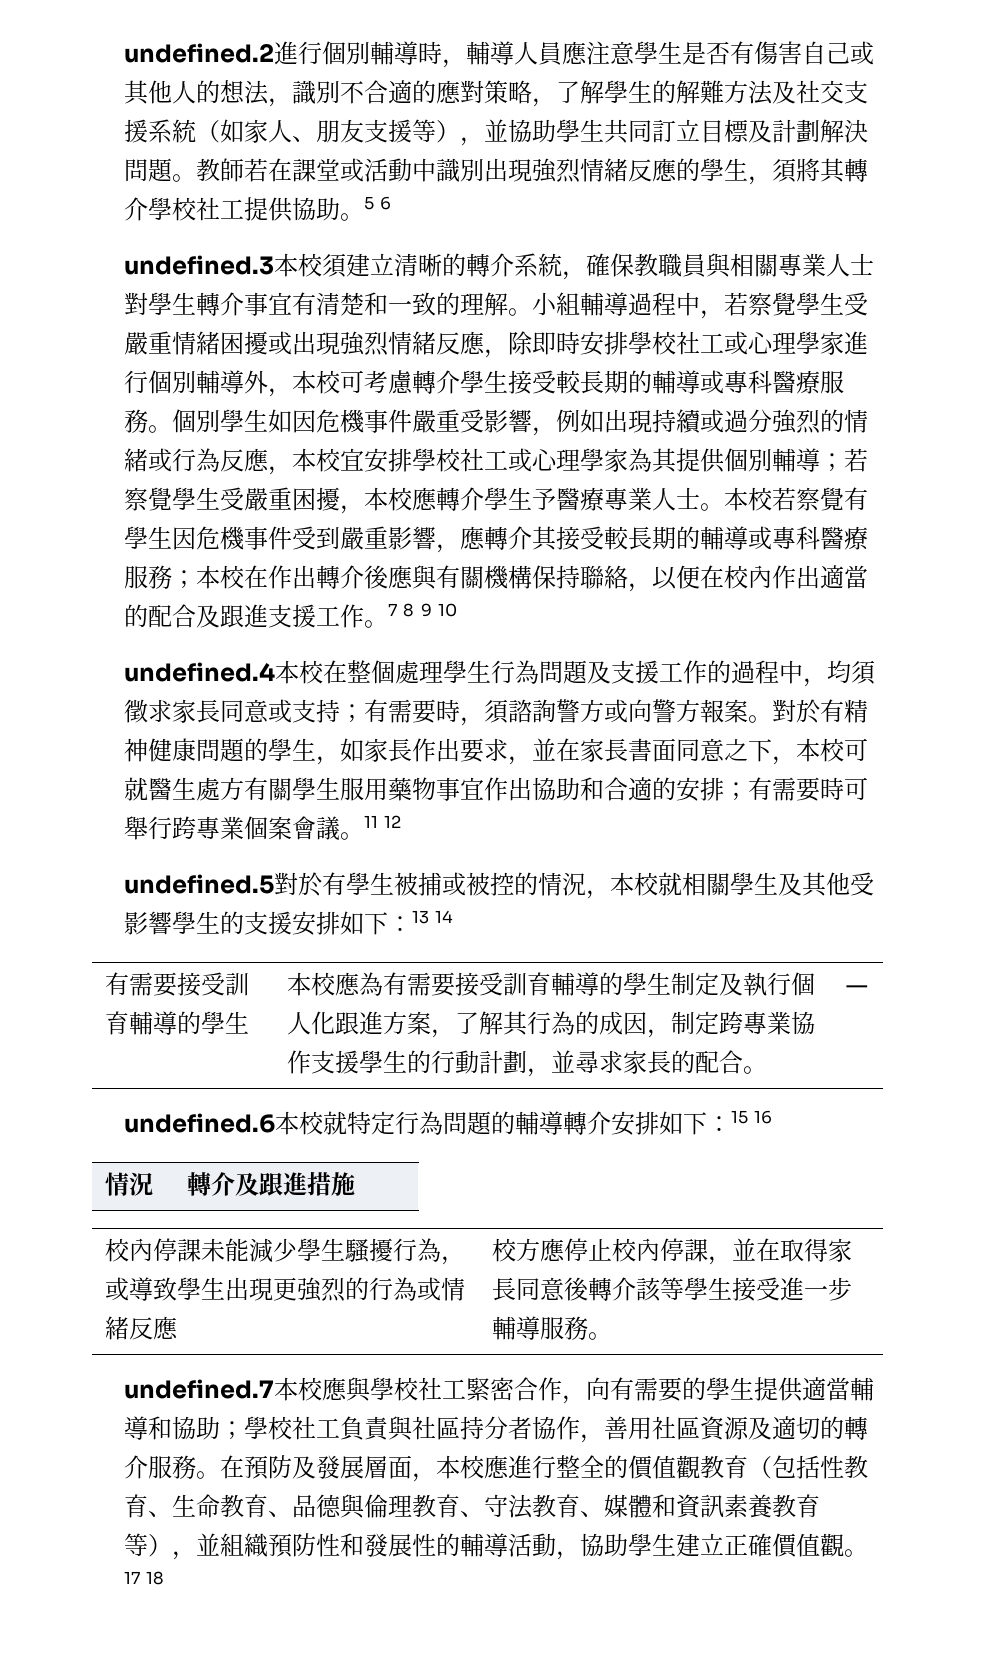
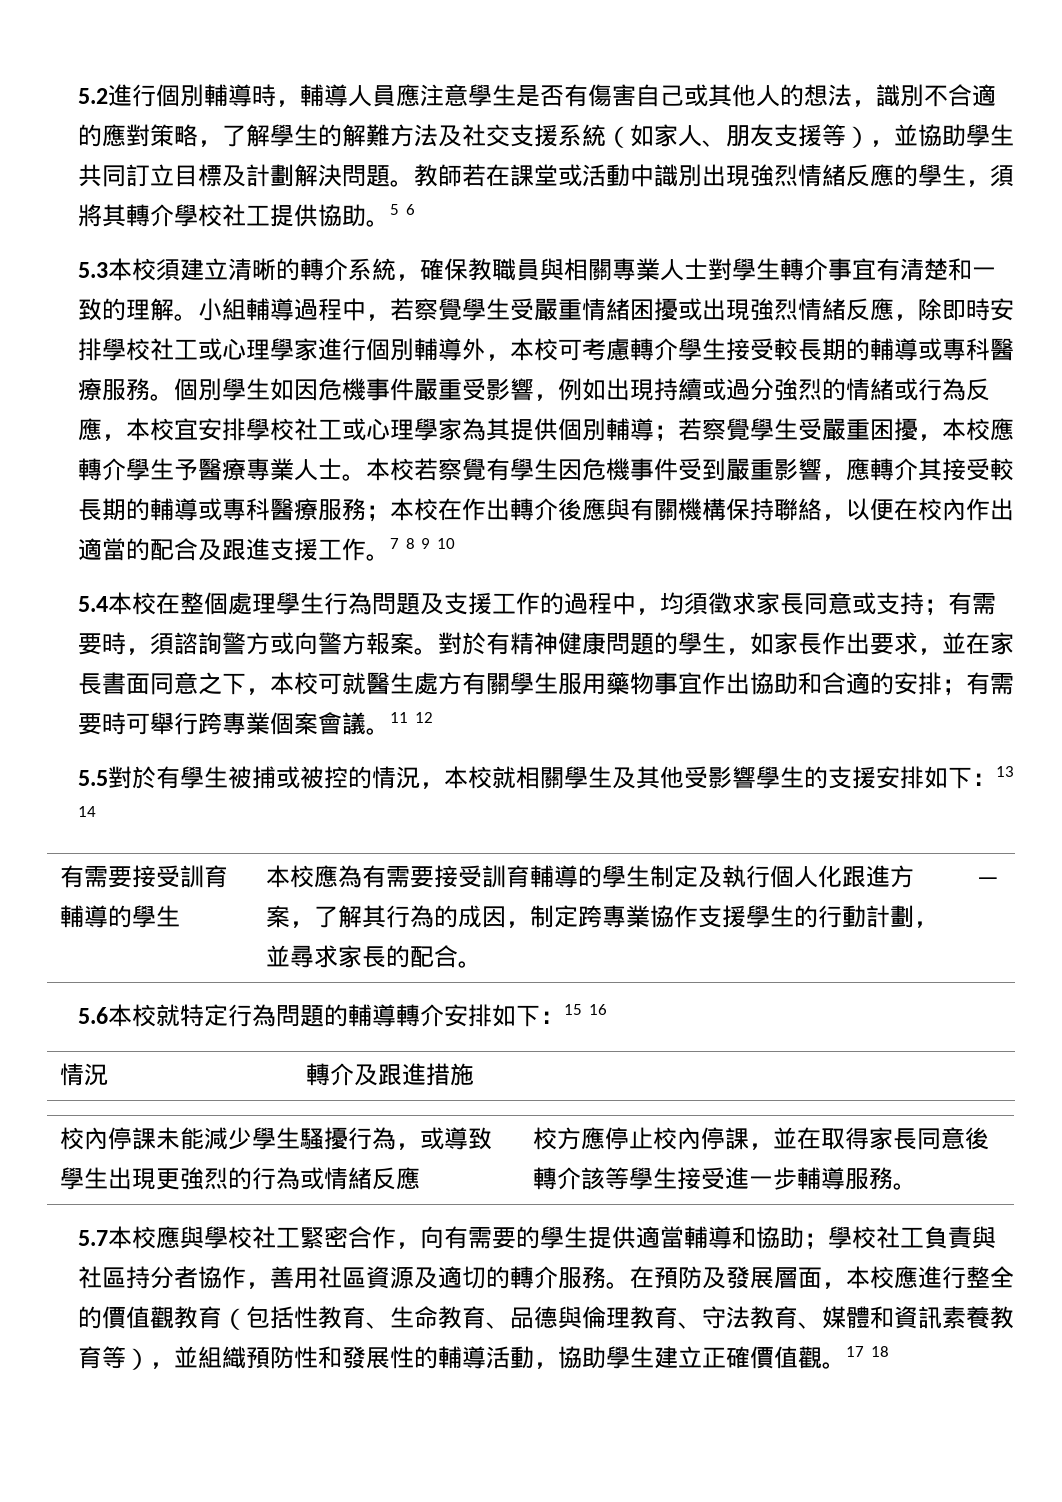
- undefined.2進行個別輔導時，輔導人員應注意學生是否有傷害自己或其他人的想法，識別不合適的應對策略，了解學生的解難方法及社交支援系統（如家人、朋友支援等），並協助學生共同訂立目標及計劃解決問題。
+ 5.2進行個別輔導時，輔導人員應注意學生是否有傷害自己或其他人的想法，識別不合適的應對策略，了解學生的解難方法及社交支援系統（如家人、朋友支援等），並協助學生共同訂立目標及計劃解決問題。
- undefined.3本校須建立清晰的轉介系統，確保教職員與相關專業人士對學生轉介事宜有清楚和一致的理解。
+ 5.3本校須建立清晰的轉介系統，確保教職員與相關專業人士對學生轉介事宜有清楚和一致的理解。
- undefined.4本校在整個處理學生行為問題及支援工作的過程中，均須徵求家長同意或支持；有需要時，須諮詢警方或向警方報案。
+ 5.4本校在整個處理學生行為問題及支援工作的過程中，均須徵求家長同意或支持；有需要時，須諮詢警方或向警方報案。
- undefined.5對於有學生被捕或被控的情況，本校就相關學生及其他受影響學生的支援安排如下：13 14
+ 5.5對於有學生被捕或被控的情況，本校就相關學生及其他受影響學生的支援安排如下：13 14
- undefined.6本校就特定行為問題的輔導轉介安排如下：15 16
+ 5.6本校就特定行為問題的輔導轉介安排如下：15 16
- undefined.7本校應與學校社工緊密合作，向有需要的學生提供適當輔導和協助；學校社工負責與社區持分者協作，善用社區資源及適切的轉介服務。
+ 5.7本校應與學校社工緊密合作，向有需要的學生提供適當輔導和協助；學校社工負責與社區持分者協作，善用社區資源及適切的轉介服務。

